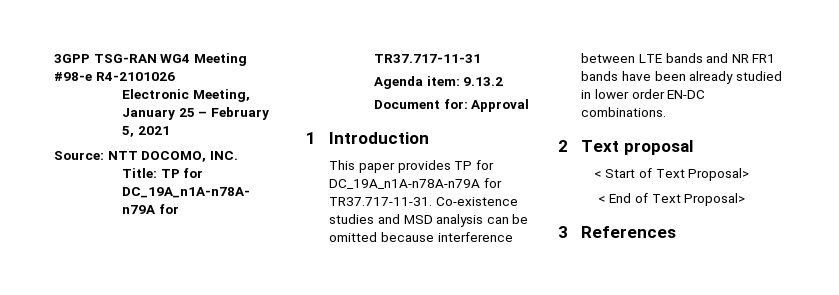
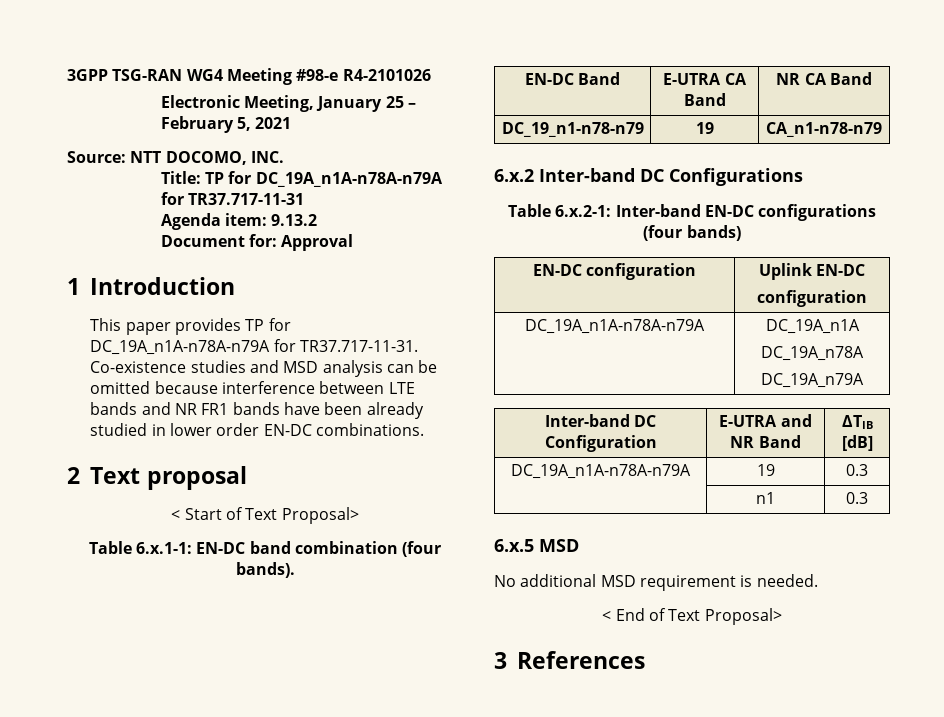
+ Table 6.x.1-1: EN-DC band combination (four bands).
+ EN-DC Band | E-UTRA CA Band | NR CA Band
+ DC_19_n1-n78-n79 | 19 | CA_n1-n78-n79
+ 6.x.2 Inter-band DC Configurations
+ Table 6.x.2-1: Inter-band EN-DC configurations (four bands)
+ EN-DC configuration | Uplink EN-DC
+ configuration
+ DC_19A_n1A-n78A-n79A | DC_19A_n1A
+ DC_19A_n78A
+ DC_19A_n79A
+ Inter-band DC Configuration | E-UTRA and NR Band | ΔTIB [dB]
+ DC_19A_n1A-n78A-n79A | 19 | 0.3
+ | n1 | 0.3
+ 6.x.5 MSD
+ No additional MSD requirement is needed.

